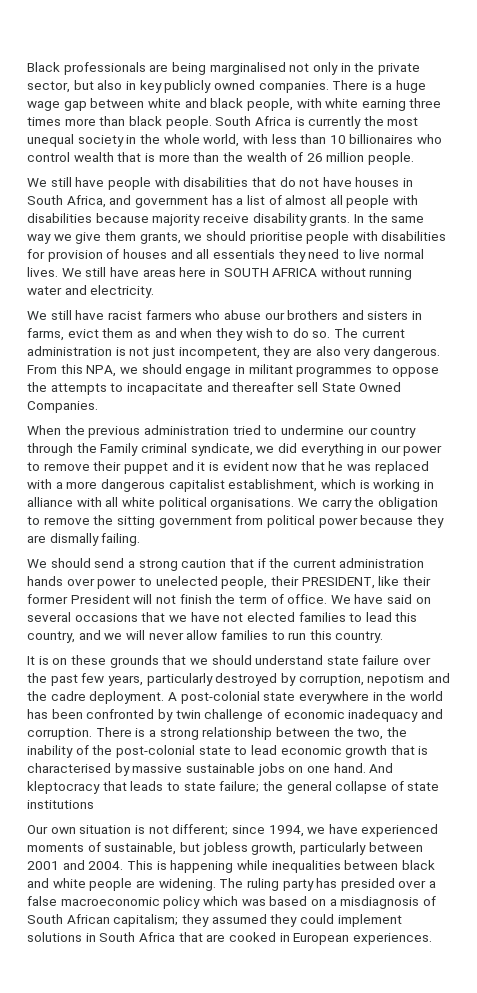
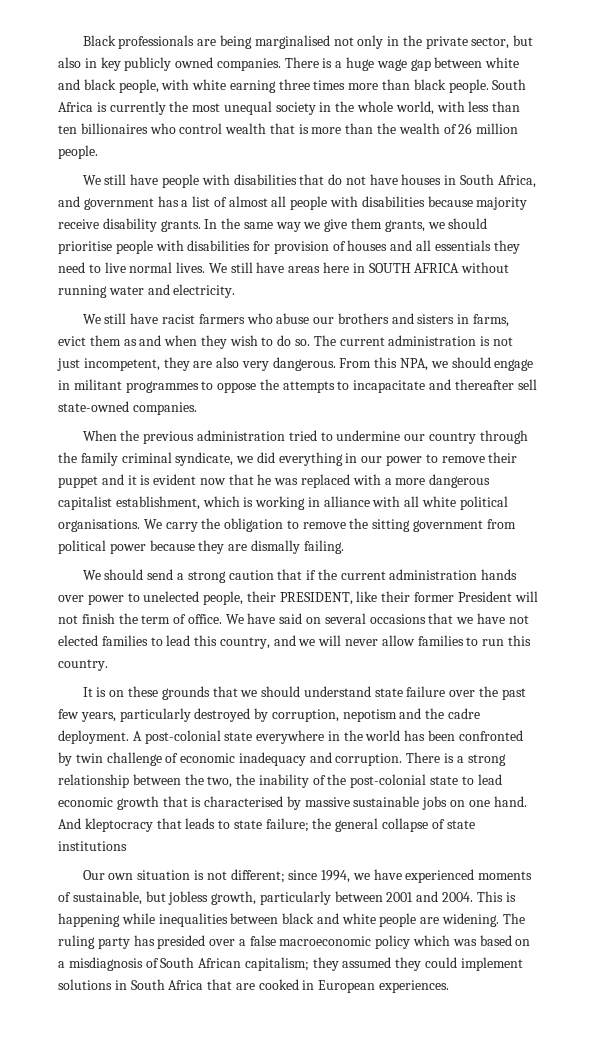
- South Africa is currently the most unequal society in the whole world, with less than 10 billionaires who control wealth that is more than the wealth of 26 million people.
+ South Africa is currently the most unequal society in the whole world, with less than ten billionaires who control wealth that is more than the wealth of 26 million people.
- From this NPA, we should engage in militant programmes to oppose the attempts to incapacitate and thereafter sell State Owned Companies.
+ From this NPA, we should engage in militant programmes to oppose the attempts to incapacitate and thereafter sell state-owned companies.
- When the previous administration tried to undermine our country through the Family criminal syndicate, we did everything in our power to remove their puppet and it is evident now that he was replaced with a more dangerous capitalist establishment, which is working in alliance with all white political organisations.
+ When the previous administration tried to undermine our country through the family criminal syndicate, we did everything in our power to remove their puppet and it is evident now that he was replaced with a more dangerous capitalist establishment, which is working in alliance with all white political organisations.

